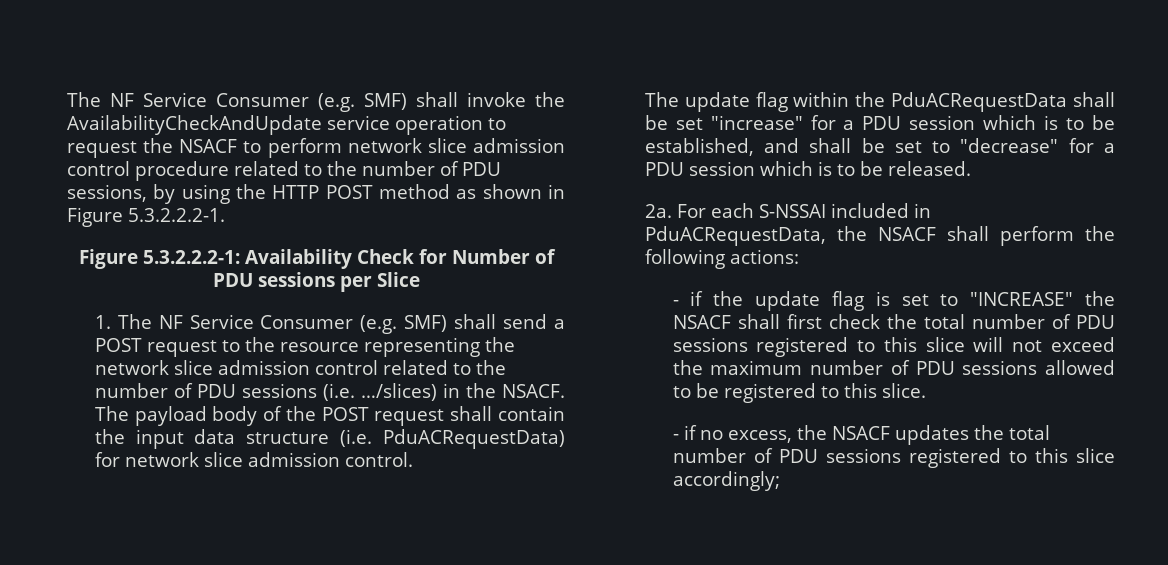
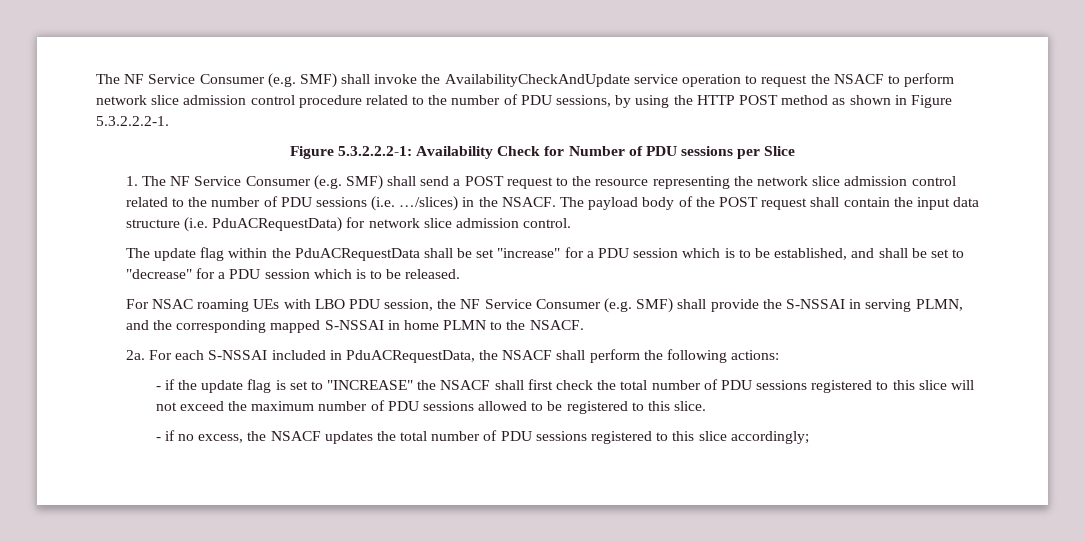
+ For NSAC roaming UEs with LBO PDU session, the NF Service Consumer (e.g. SMF) shall provide the S-NSSAI in serving PLMN, and the corresponding mapped S-NSSAI in home PLMN to the NSACF.

